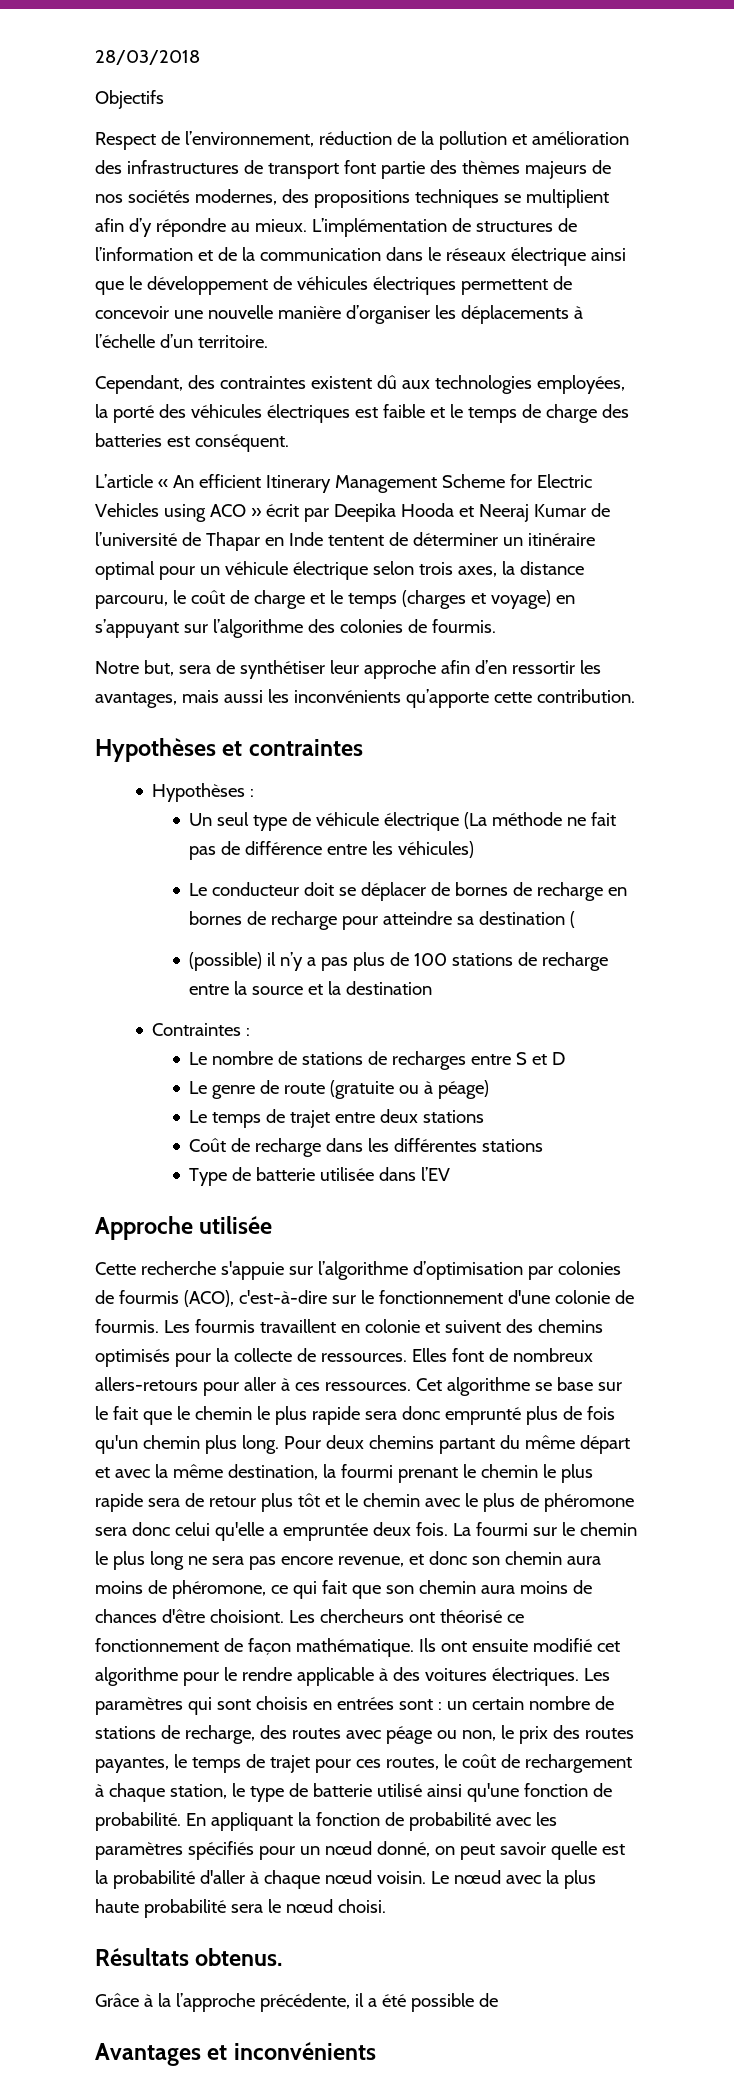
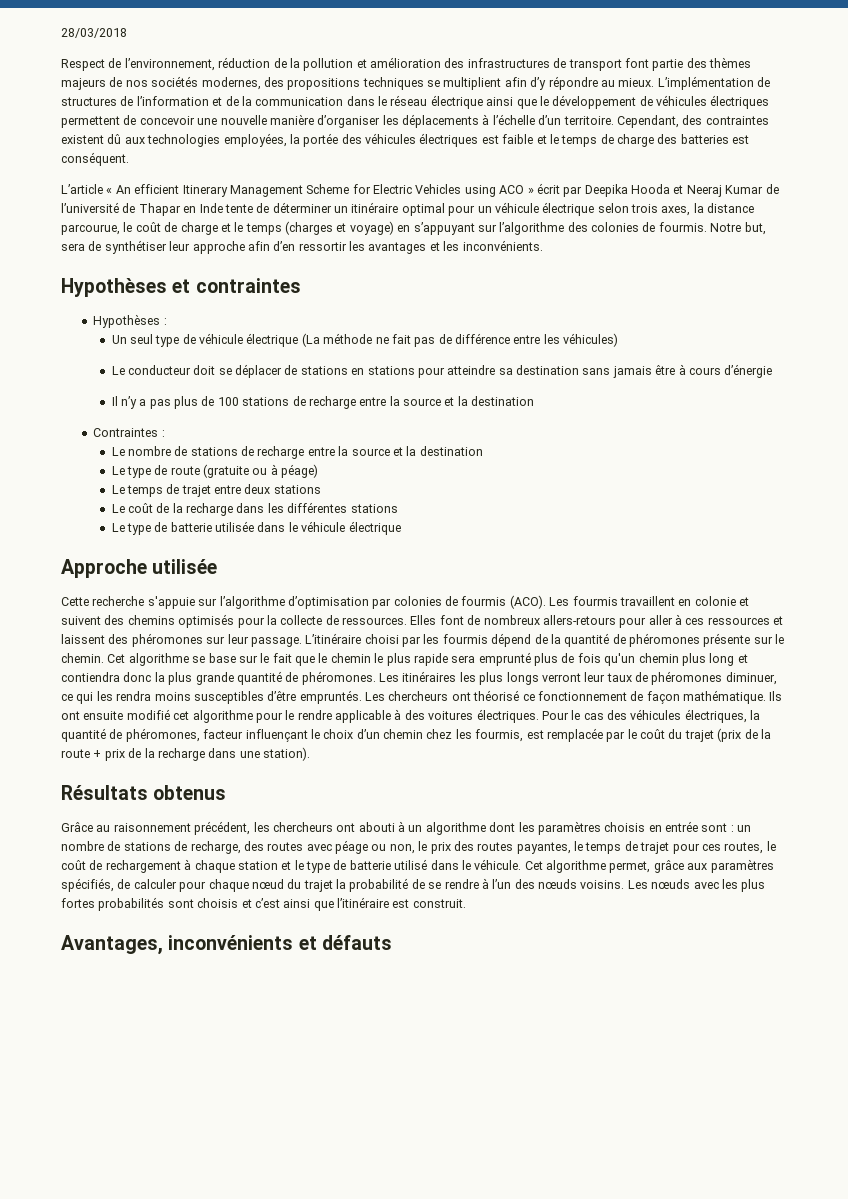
- Objectifs
- L’implémentation de structures de l’information et de la communication dans le réseaux électrique ainsi que le développement de véhicules électriques permettent de concevoir une nouvelle manière d’organiser les déplacements à l’échelle d’un territoire.
- Cependant, des contraintes existent dû aux technologies employées, la porté des véhicules électriques est faible et le temps de charge des batteries est conséquent.
+ L’implémentation de structures de l’information et de la communication dans le réseau électrique ainsi que le développement de véhicules électriques permettent de concevoir une nouvelle manière d’organiser les déplacements à l’échelle d’un territoire. Cependant, des contraintes existent dû aux technologies employées, la portée des véhicules électriques est faible et le temps de charge des batteries est conséquent.
- L’article « An efficient Itinerary Management Scheme for Electric Vehicles using ACO » écrit par Deepika Hooda et Neeraj Kumar de l’université de Thapar en Inde tentent de déterminer un itinéraire optimal pour un véhicule électrique selon trois axes, la distance parcouru, le coût de charge et le temps (charges et voyage) en s’appuyant sur l’algorithme des colonies de fourmis.
- Notre but, sera de synthétiser leur approche afin d’en ressortir les avantages, mais aussi les inconvénients qu’apporte cette contribution.
+ L’article « An efficient Itinerary Management Scheme for Electric Vehicles using ACO » écrit par Deepika Hooda et Neeraj Kumar de l’université de Thapar en Inde tente de déterminer un itinéraire optimal pour un véhicule électrique selon trois axes, la distance parcourue, le coût de charge et le temps (charges et voyage) en s’appuyant sur l’algorithme des colonies de fourmis. Notre but, sera de synthétiser leur approche afin d’en ressortir les avantages et les inconvénients.
- Le conducteur doit se déplacer de bornes de recharge en bornes de recharge pour atteindre sa destination (
- (possible) il n’y a pas plus de 100 stations de recharge entre la source et la destination
+ Le conducteur doit se déplacer de stations en stations pour atteindre sa destination sans jamais être à cours d’énergie
+ Il n’y a pas plus de 100 stations de recharge entre la source et la destination
- Le nombre de stations de recharges entre S et D
- Le genre de route (gratuite ou à péage)
+ Le nombre de stations de recharge entre la source et la destination
+ Le type de route (gratuite ou à péage)
- Coût de recharge dans les différentes stations
+ Le coût de la recharge dans les différentes stations
- Type de batterie utilisée dans l’EV
+ Le type de batterie utilisée dans le véhicule électrique
- Cette recherche s'appuie sur l’algorithme d’optimisation par colonies de fourmis (ACO), c'est-à-dire sur le fonctionnement d'une colonie de fourmis.
+ Cette recherche s'appuie sur l’algorithme d’optimisation par colonies de fourmis (ACO).
- Elles font de nombreux allers-retours pour aller à ces ressources.
+ Elles font de nombreux allers-retours pour aller à ces ressources et laissent des phéromones sur leur passage. L’itinéraire choisi par les fourmis dépend de la quantité de phéromones présente sur le chemin.
- Cet algorithme se base sur le fait que le chemin le plus rapide sera donc emprunté plus de fois qu'un chemin plus long. Pour deux chemins partant du même départ et avec la même destination, la fourmi prenant le chemin le plus rapide sera de retour plus tôt et le chemin avec le plus de phéromone sera donc celui qu'elle a empruntée deux fois. La fourmi sur le chemin le plus long ne sera pas encore revenue, et donc son chemin aura moins de phéromone, ce qui fait que son chemin aura moins de chances d'être choisiont.
+ Cet algorithme se base sur le fait que le chemin le plus rapide sera emprunté plus de fois qu'un chemin plus long et contiendra donc la plus grande quantité de phéromones. Les itinéraires les plus longs verront leur taux de phéromones diminuer, ce qui les rendra moins susceptibles d’être empruntés.
- Les paramètres qui sont choisis en entrées sont : un certain nombre de stations de recharge, des routes avec péage ou non, le prix des routes payantes, le temps de trajet pour ces routes, le coût de rechargement à chaque station, le type de batterie utilisé ainsi qu'une fonction de probabilité. En appliquant la fonction de probabilité avec les paramètres spécifiés pour un nœud donné, on peut savoir quelle est la probabilité d'aller à chaque nœud voisin. Le nœud avec la plus haute probabilité sera le nœud choisi.
- Résultats obtenus.
- Grâce à la l’approche précédente, il a été possible de
- Avantages et inconvénients
+ Pour le cas des véhicules électriques, la quantité de phéromones, facteur influençant le choix d’un chemin chez les fourmis, est remplacée par le coût du trajet (prix de la route + prix de la recharge dans une station).
+ Résultats obtenus
+ Grâce au raisonnement précédent, les chercheurs ont abouti à un algorithme dont les paramètres choisis en entrée sont : un nombre de stations de recharge, des routes avec péage ou non, le prix des routes payantes, le temps de trajet pour ces routes, le coût de rechargement à chaque station et le type de batterie utilisé dans le véhicule. Cet algorithme permet, grâce aux paramètres spécifiés, de calculer pour chaque nœud du trajet la probabilité de se rendre à l’un des nœuds voisins. Les nœuds avec les plus fortes probabilités sont choisis et c’est ainsi que l’itinéraire est construit.
+ Avantages, inconvénients et défauts

